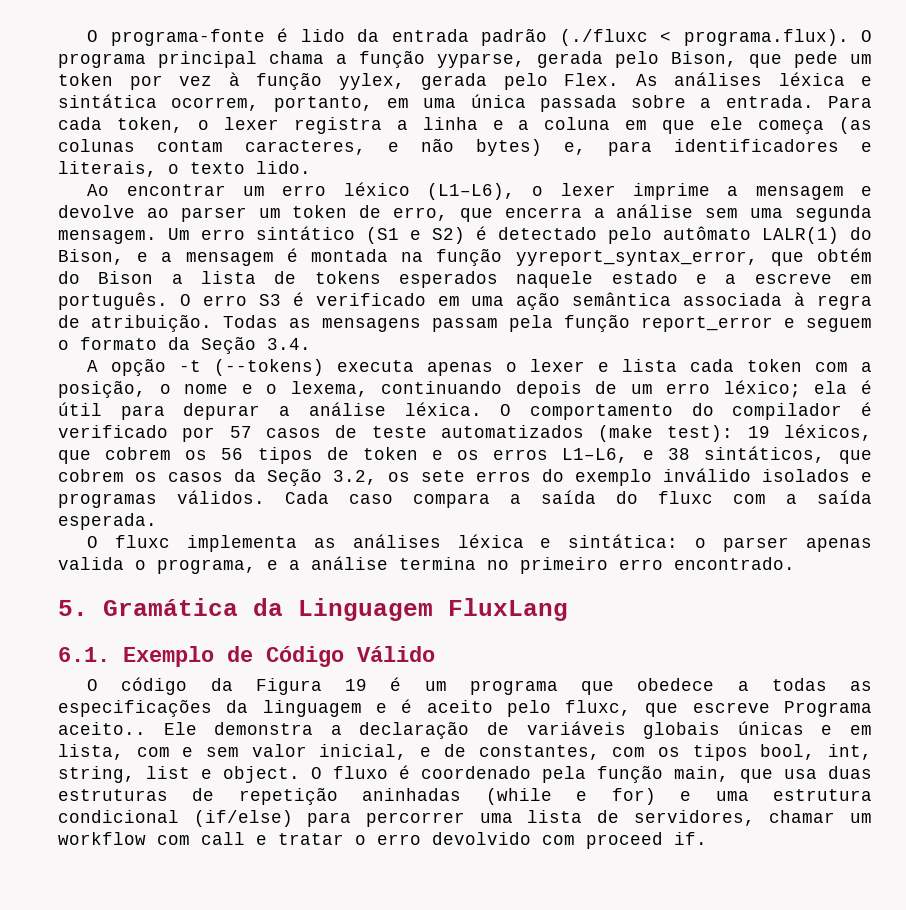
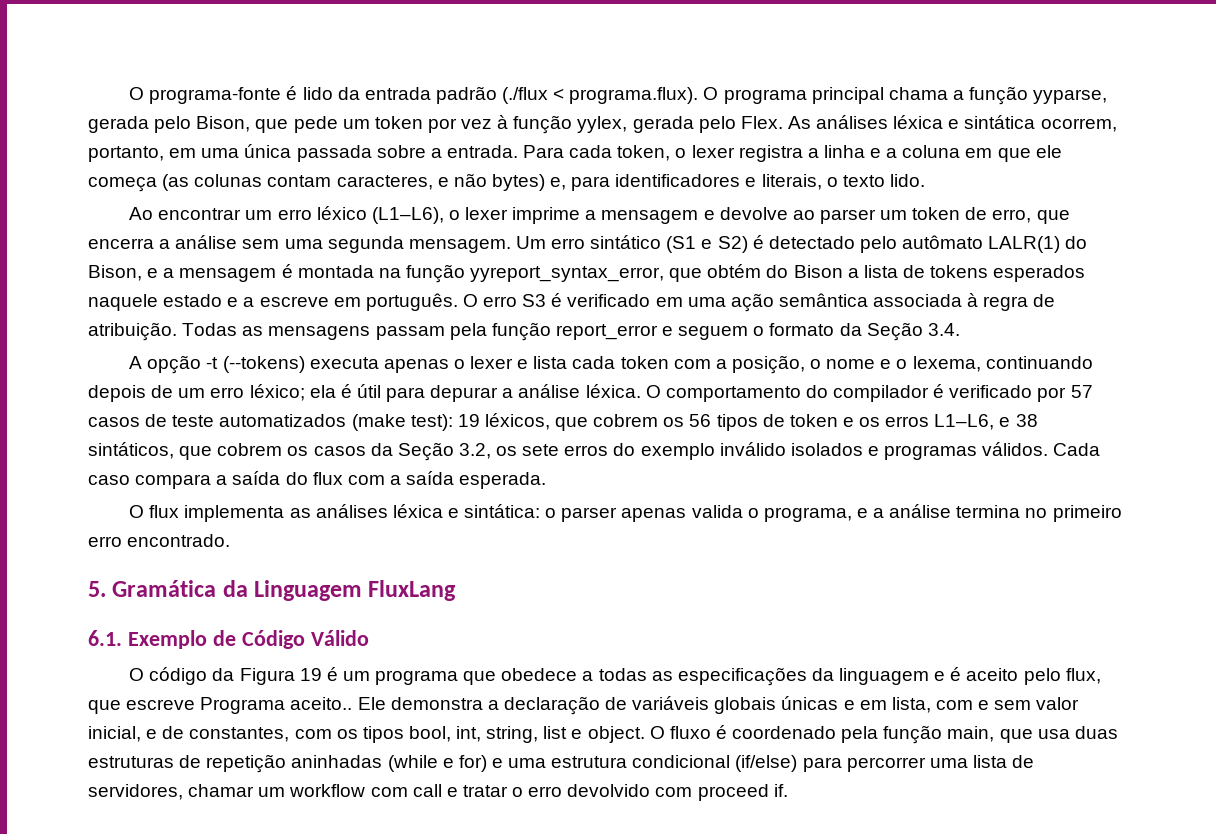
- O programa-fonte é lido da entrada padrão (./fluxc < programa.flux). O programa principal chama a função yyparse, gerada pelo Bison, que pede um token por vez à função yylex, gerada pelo Flex.
+ O programa-fonte é lido da entrada padrão (./flux < programa.flux). O programa principal chama a função yyparse, gerada pelo Bison, que pede um token por vez à função yylex, gerada pelo Flex.
- Cada caso compara a saída do fluxc com a saída esperada.
+ Cada caso compara a saída do flux com a saída esperada.
- O fluxc implementa as análises léxica e sintática: o parser apenas valida o programa, e a análise termina no primeiro erro encontrado.
+ O flux implementa as análises léxica e sintática: o parser apenas valida o programa, e a análise termina no primeiro erro encontrado.
- O código da Figura 19 é um programa que obedece a todas as especificações da linguagem e é aceito pelo fluxc, que escreve Programa aceito..
+ O código da Figura 19 é um programa que obedece a todas as especificações da linguagem e é aceito pelo flux, que escreve Programa aceito..

